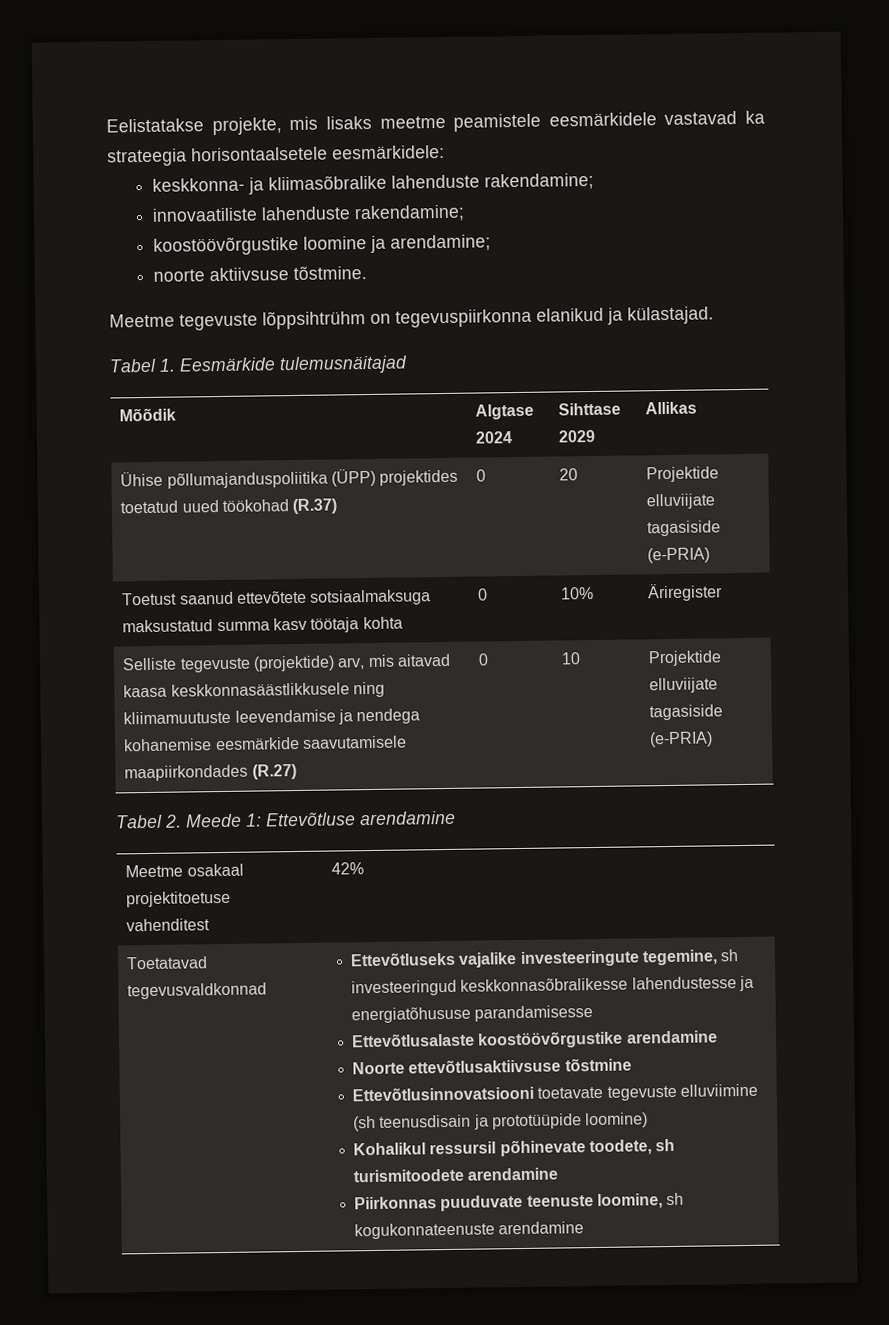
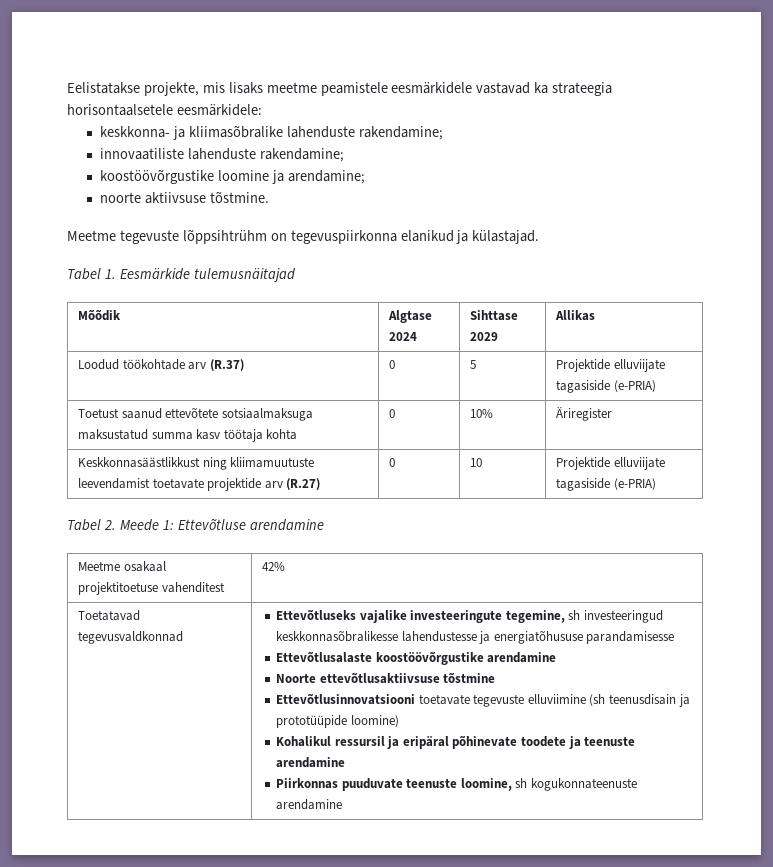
- Ühise põllumajanduspoliitika (ÜPP) projektides toetatud uued töökohad (R.37) | 0 | 20 | Projektide elluviijate tagasiside (e-PRIA)
+ Loodud töökohtade arv (R.37) | 0 | 5 | Projektide elluviijate tagasiside (e-PRIA)
- Selliste tegevuste (projektide) arv, mis aitavad kaasa keskkonnasäästlikkusele ning kliimamuutuste leevendamise ja nendega kohanemise eesmärkide saavutamisele maapiirkondades (R.27) | 0 | 10 | Projektide elluviijate tagasiside (e-PRIA)
+ Keskkonnasäästlikkust ning kliimamuutuste leevendamist toetavate projektide arv (R.27) | 0 | 10 | Projektide elluviijate tagasiside (e-PRIA)
- Kohalikul ressursil põhinevate toodete, sh turismitoodete arendamine
+ Kohalikul ressursil ja eripäral põhinevate toodete ja teenuste arendamine

